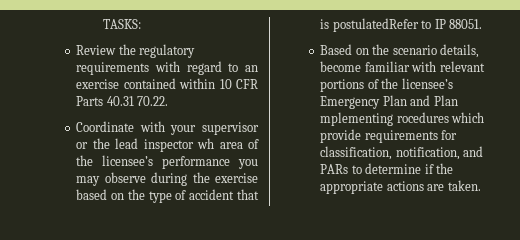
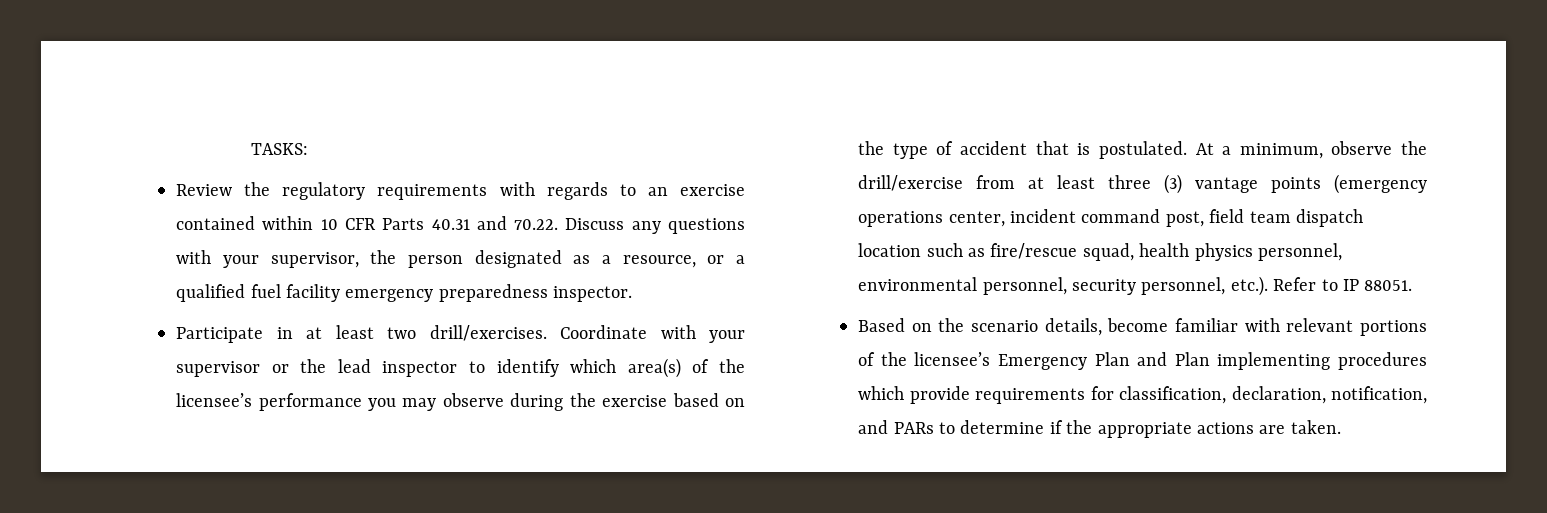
- Review the regulatory requirements with regard to an exercise contained within 10 CFR Parts 40.31 70.22.
- Coordinate with your supervisor or the lead inspector wh area of the licensee’s performance you may observe during the exercise based on the type of accident that is postulatedRefer to IP 88051.
+ Review the regulatory requirements with regards to an exercise contained within 10 CFR Parts 40.31 and 70.22. Discuss any questions with your supervisor, the person designated as a resource, or a qualified fuel facility emergency preparedness inspector.
+ Participate in at least two drill/exercises. Coordinate with your supervisor or the lead inspector to identify which area(s) of the licensee’s performance you may observe during the exercise based on the type of accident that is postulated. At a minimum, observe the drill/exercise from at least three (3) vantage points (emergency operations center, incident command post, field team dispatch location such as fire/rescue squad, health physics personnel, environmental personnel, security personnel, etc.). Refer to IP 88051.
- Based on the scenario details, become familiar with relevant portions of the licensee’s Emergency Plan and Plan mplementing rocedures which provide requirements for classification, notification, and PARs to determine if the appropriate actions are taken.
+ Based on the scenario details, become familiar with relevant portions of the licensee’s Emergency Plan and Plan implementing procedures which provide requirements for classification, declaration, notification, and PARs to determine if the appropriate actions are taken.

